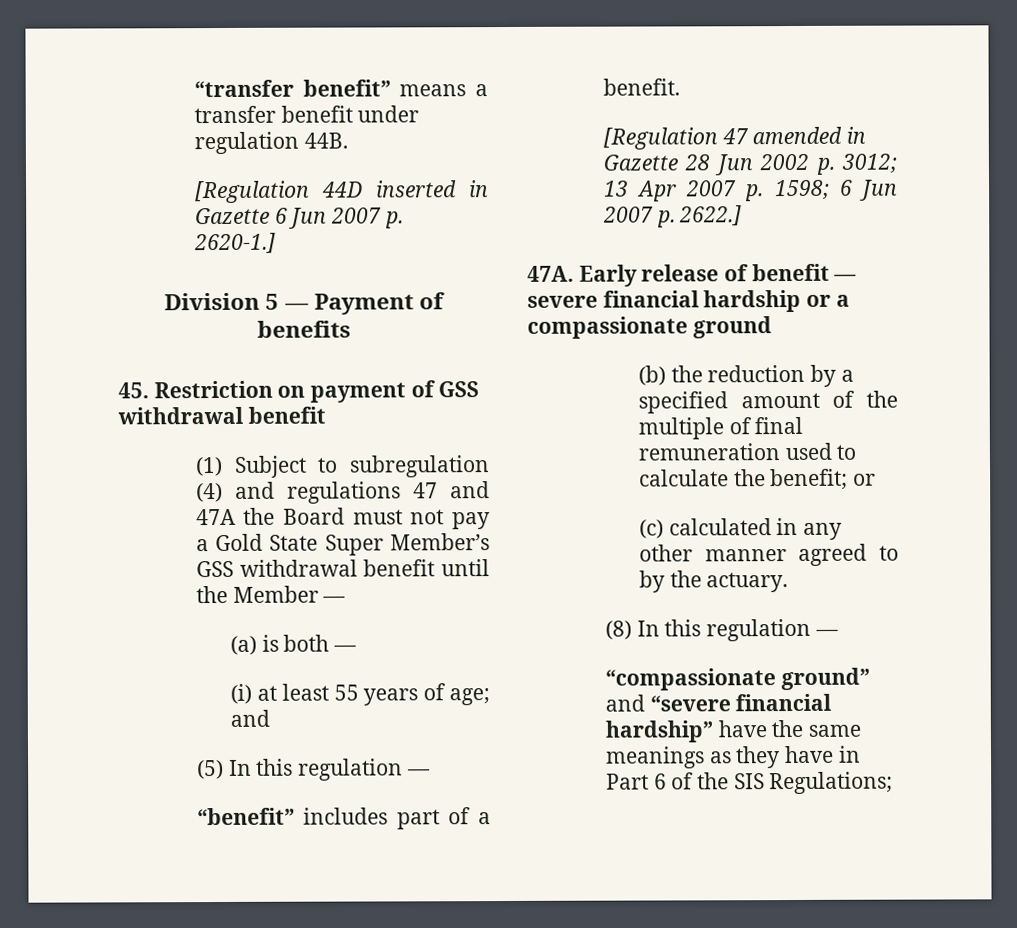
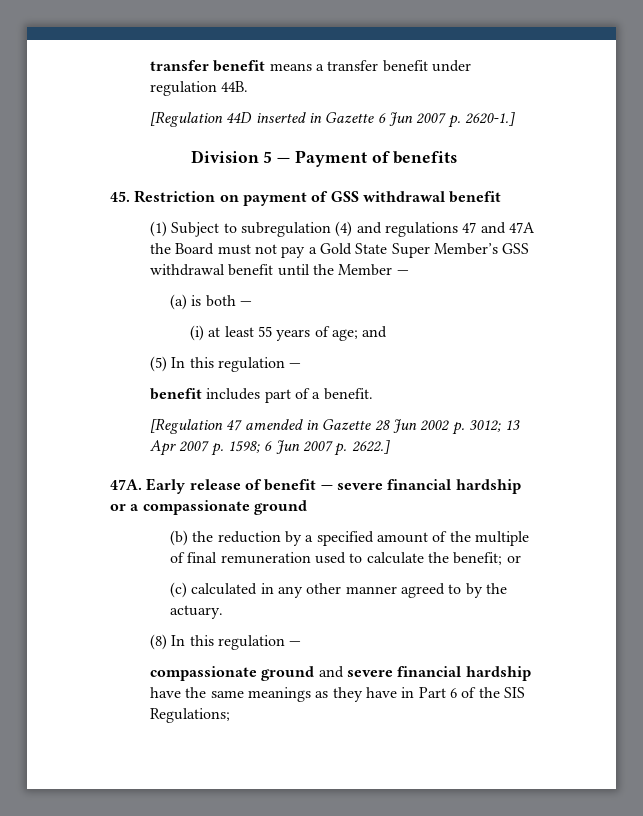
- “transfer benefit” means a transfer benefit under regulation 44B.
+ transfer benefit means a transfer benefit under regulation 44B.
- “benefit” includes part of a benefit.
+ benefit includes part of a benefit.
- “compassionate ground” and “severe financial hardship” have the same meanings as they have in Part 6 of the SIS Regulations;
+ compassionate ground and severe financial hardship have the same meanings as they have in Part 6 of the SIS Regulations;

